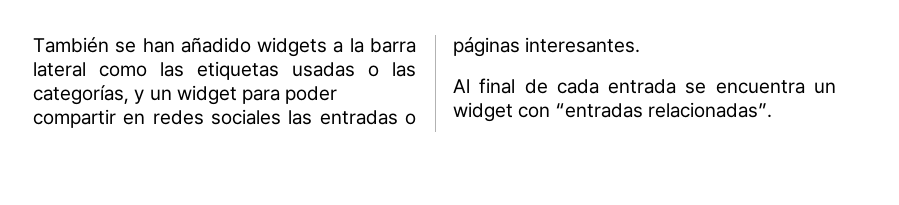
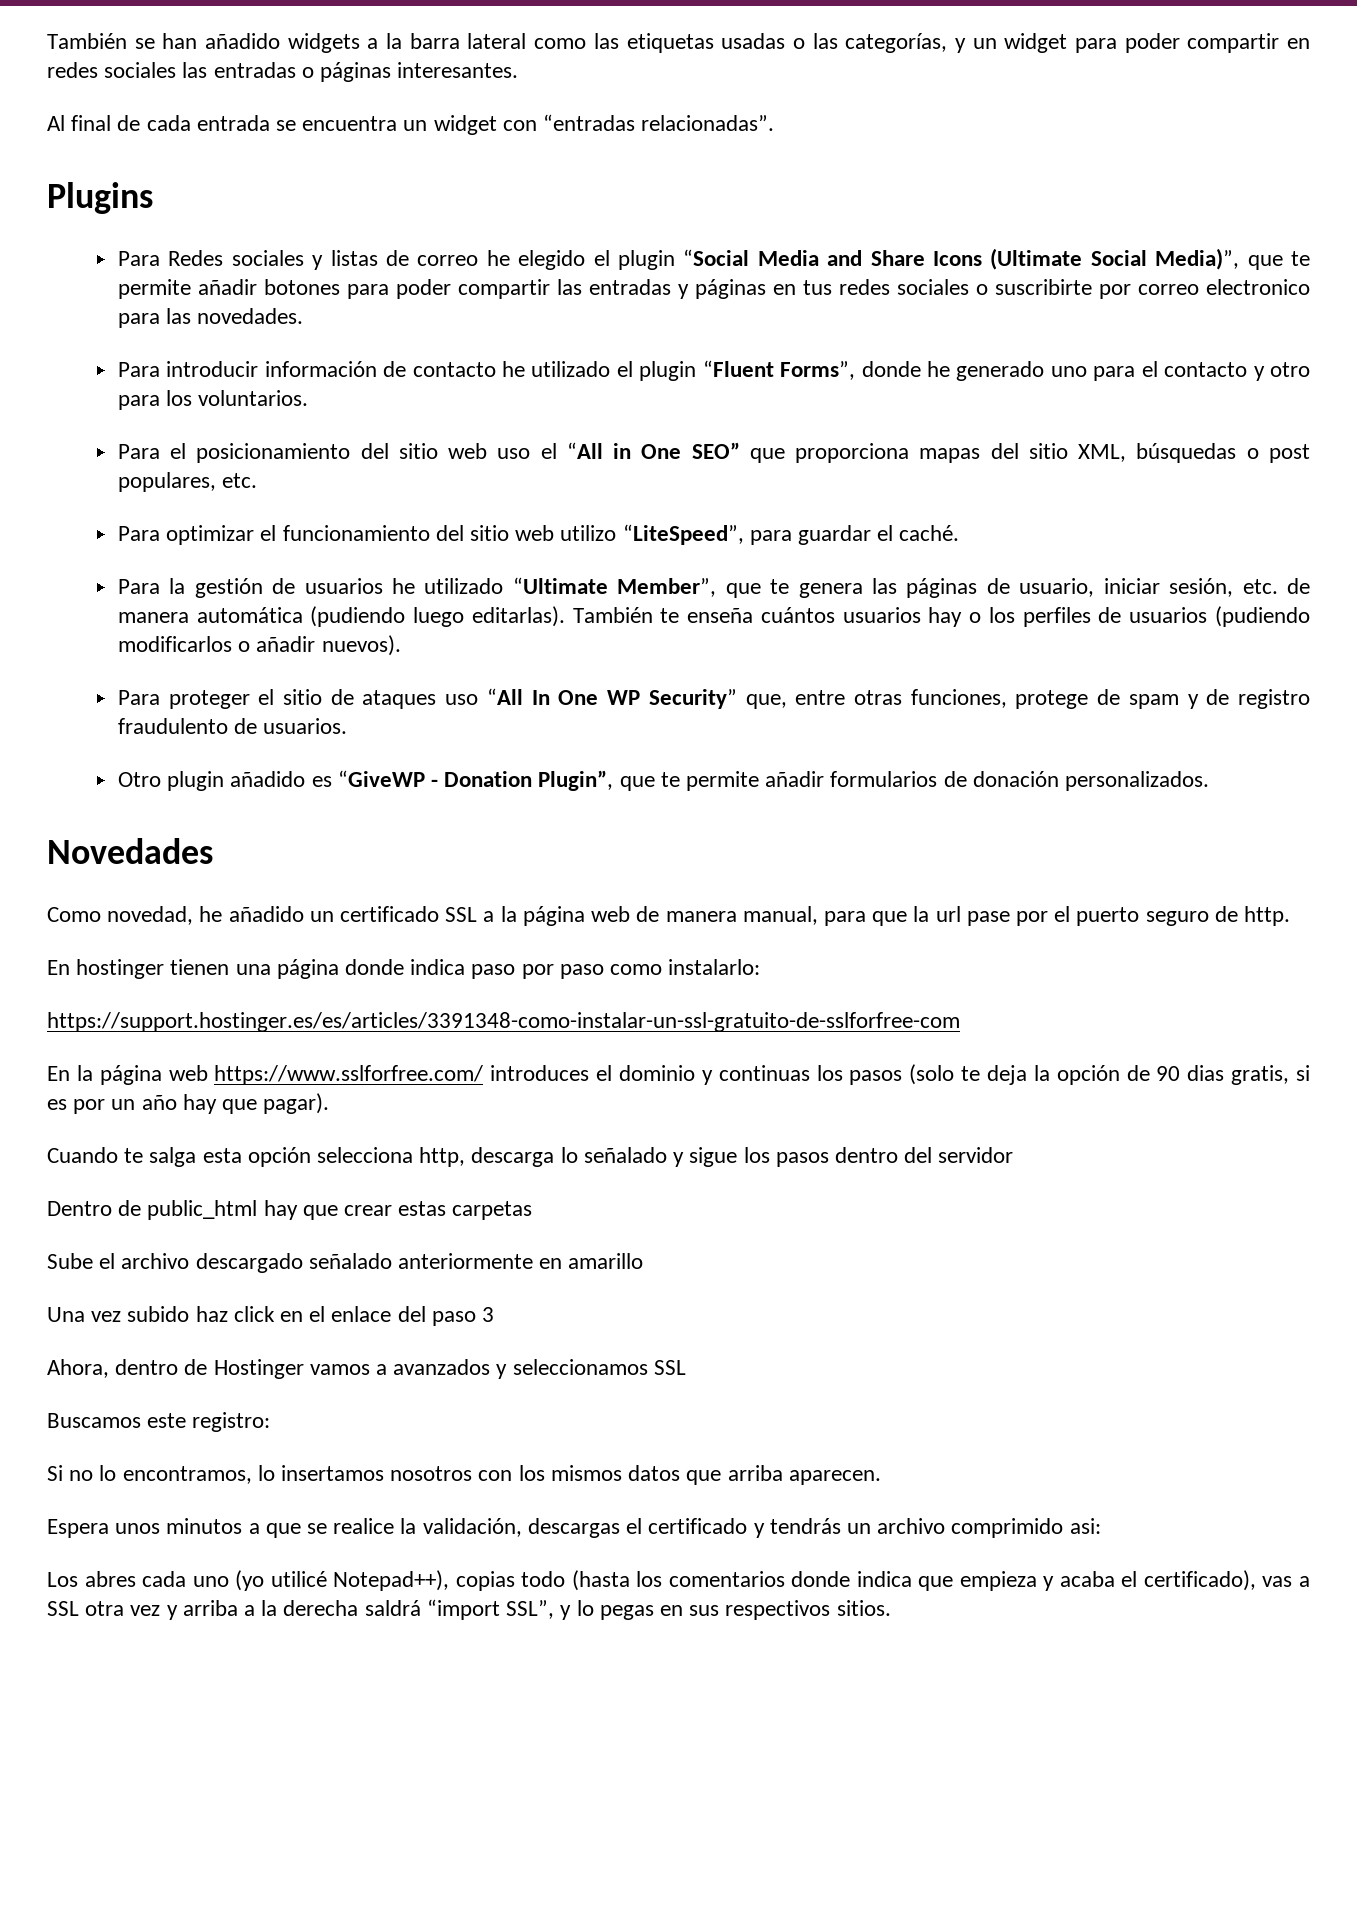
+ Plugins
+ Para Redes sociales y listas de correo he elegido el plugin “Social Media and Share Icons (Ultimate Social Media)”, que te permite añadir botones para poder compartir las entradas y páginas en tus redes sociales o suscribirte por correo electronico para las novedades.
+ Para introducir información de contacto he utilizado el plugin “Fluent Forms”, donde he generado uno para el contacto y otro para los voluntarios.
+ Para el posicionamiento del sitio web uso el “All in One SEO” que proporciona mapas del sitio XML, búsquedas o post populares, etc.
+ Para optimizar el funcionamiento del sitio web utilizo “LiteSpeed”, para guardar el caché.
+ Para la gestión de usuarios he utilizado “Ultimate Member”, que te genera las páginas de usuario, iniciar sesión, etc. de manera automática (pudiendo luego editarlas). También te enseña cuántos usuarios hay o los perfiles de usuarios (pudiendo modificarlos o añadir nuevos).
+ Para proteger el sitio de ataques uso “All In One WP Security” que, entre otras funciones, protege de spam y de registro fraudulento de usuarios.
+ Otro plugin añadido es “GiveWP - Donation Plugin”, que te permite añadir formularios de donación personalizados.
+ Novedades
+ Como novedad, he añadido un certificado SSL a la página web de manera manual, para que la url pase por el puerto seguro de http.
+ En hostinger tienen una página donde indica paso por paso como instalarlo:
+ https://support.hostinger.es/es/articles/3391348-como-instalar-un-ssl-gratuito-de-sslforfree-com
+ En la página web https://www.sslforfree.com/ introduces el dominio y continuas los pasos (solo te deja la opción de 90 dias gratis, si es por un año hay que pagar).
+ Cuando te salga esta opción selecciona http, descarga lo señalado y sigue los pasos dentro del servidor
+ Dentro de public_html hay que crear estas carpetas
+ Sube el archivo descargado señalado anteriormente en amarillo
+ Una vez subido haz click en el enlace del paso 3
+ Ahora, dentro de Hostinger vamos a avanzados y seleccionamos SSL
+ Buscamos este registro:
+ Si no lo encontramos, lo insertamos nosotros con los mismos datos que arriba aparecen.
+ Espera unos minutos a que se realice la validación, descargas el certificado y tendrás un archivo comprimido asi:
+ Los abres cada uno (yo utilicé Notepad++), copias todo (hasta los comentarios donde indica que empieza y acaba el certificado), vas a SSL otra vez y arriba a la derecha saldrá “import SSL”, y lo pegas en sus respectivos sitios.

